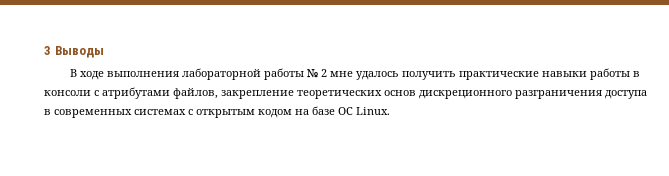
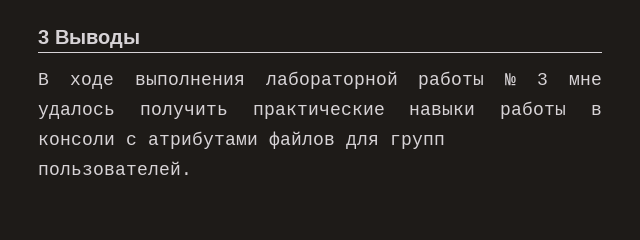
- В ходе выполнения лабораторной работы № 2 мне удалось получить практические навыки работы в консоли с атрибутами файлов, закрепление теоретических основ дискреционного разграничения доступа в современных системах с открытым кодом на базе ОС Linux.
+ В ходе выполнения лабораторной работы № 3 мне удалось получить практические навыки работы в консоли с атрибутами файлов для групп пользователей.

